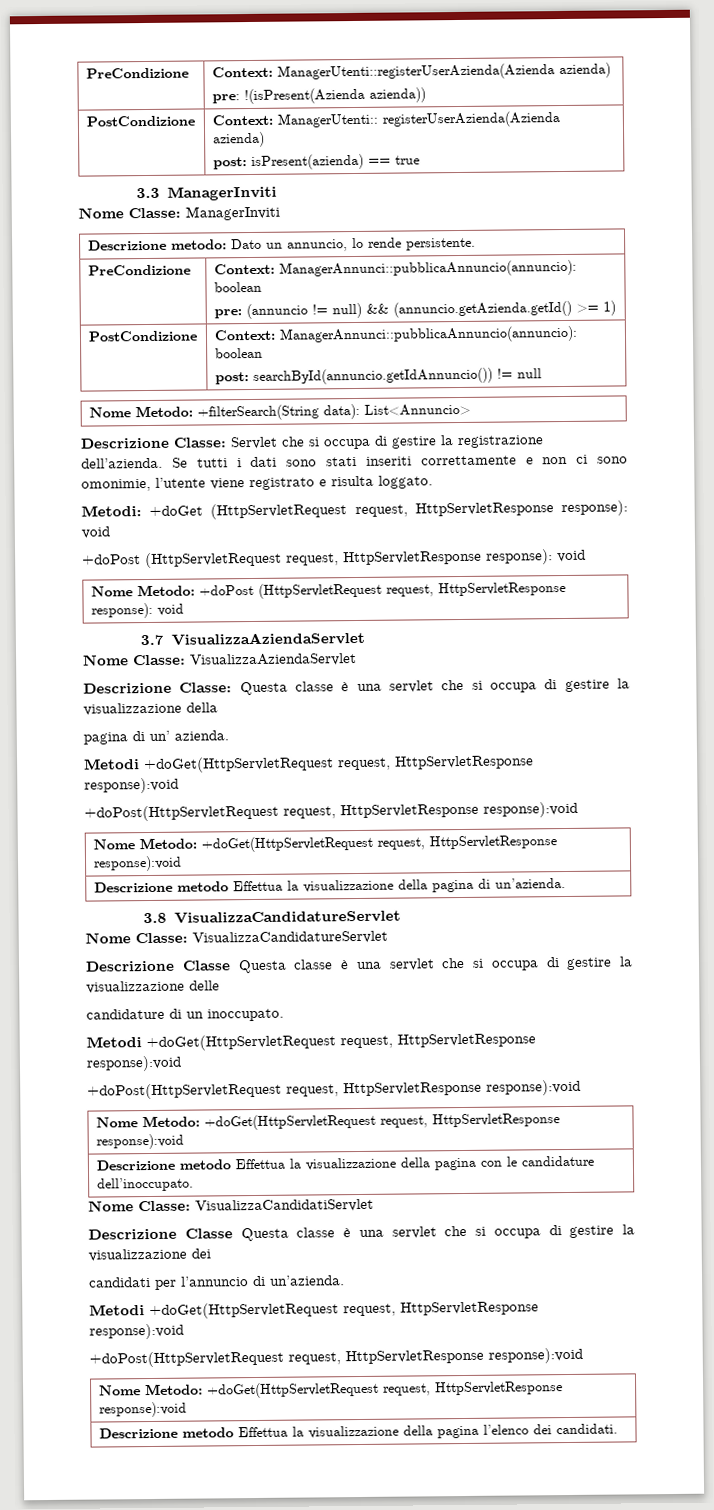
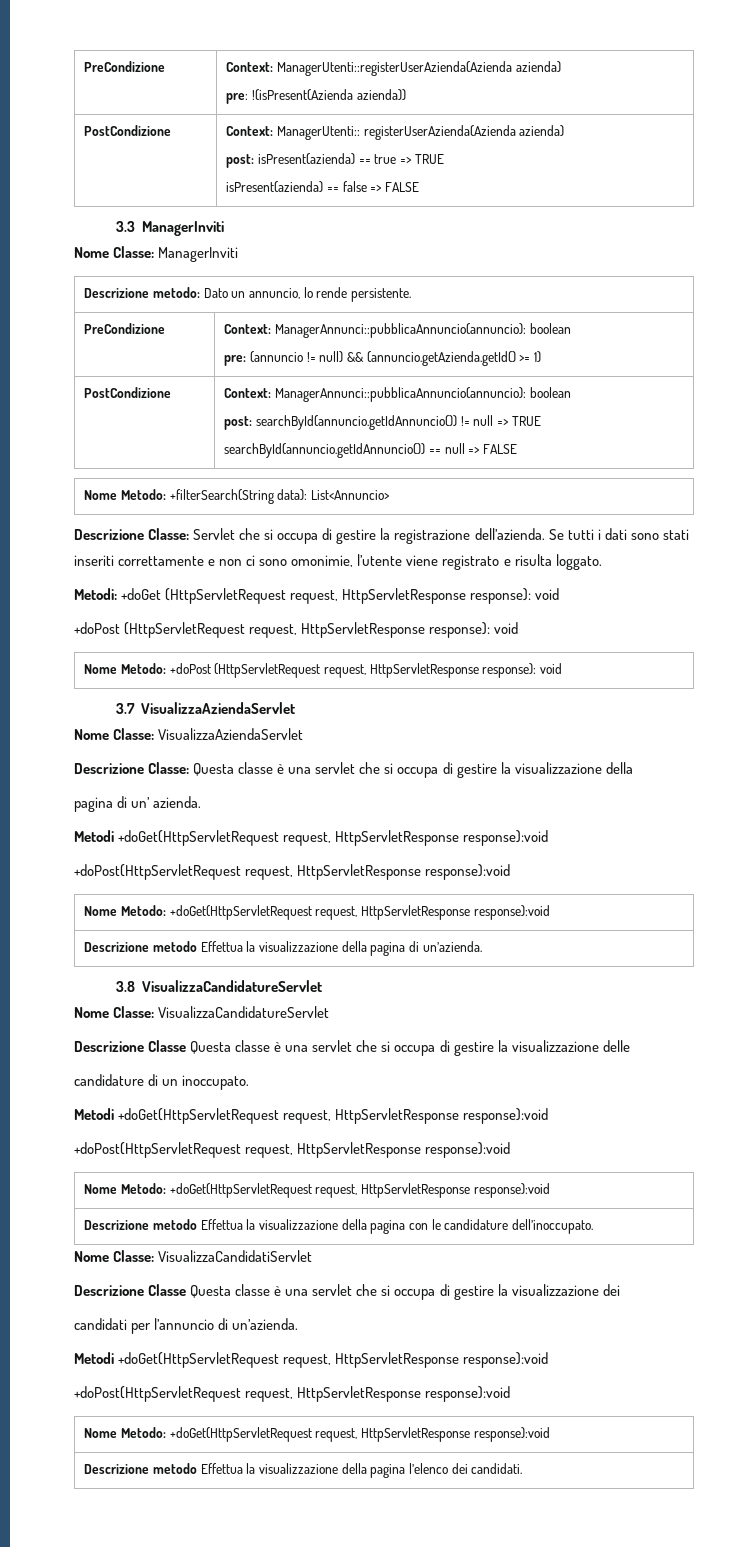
  PostCondizione | Context: ManagerUtenti:: registerUserAzienda(Azienda azienda)
- post: isPresent(azienda) == true
+ post: isPresent(azienda) == true => TRUE
+ isPresent(azienda) == false => FALSE
  PostCondizione | Context: ManagerAnnunci::pubblicaAnnuncio(annuncio): boolean
- post: searchById(annuncio.getIdAnnuncio()) != null
+ post: searchById(annuncio.getIdAnnuncio()) != null => TRUE
+ searchById(annuncio.getIdAnnuncio()) == null => FALSE

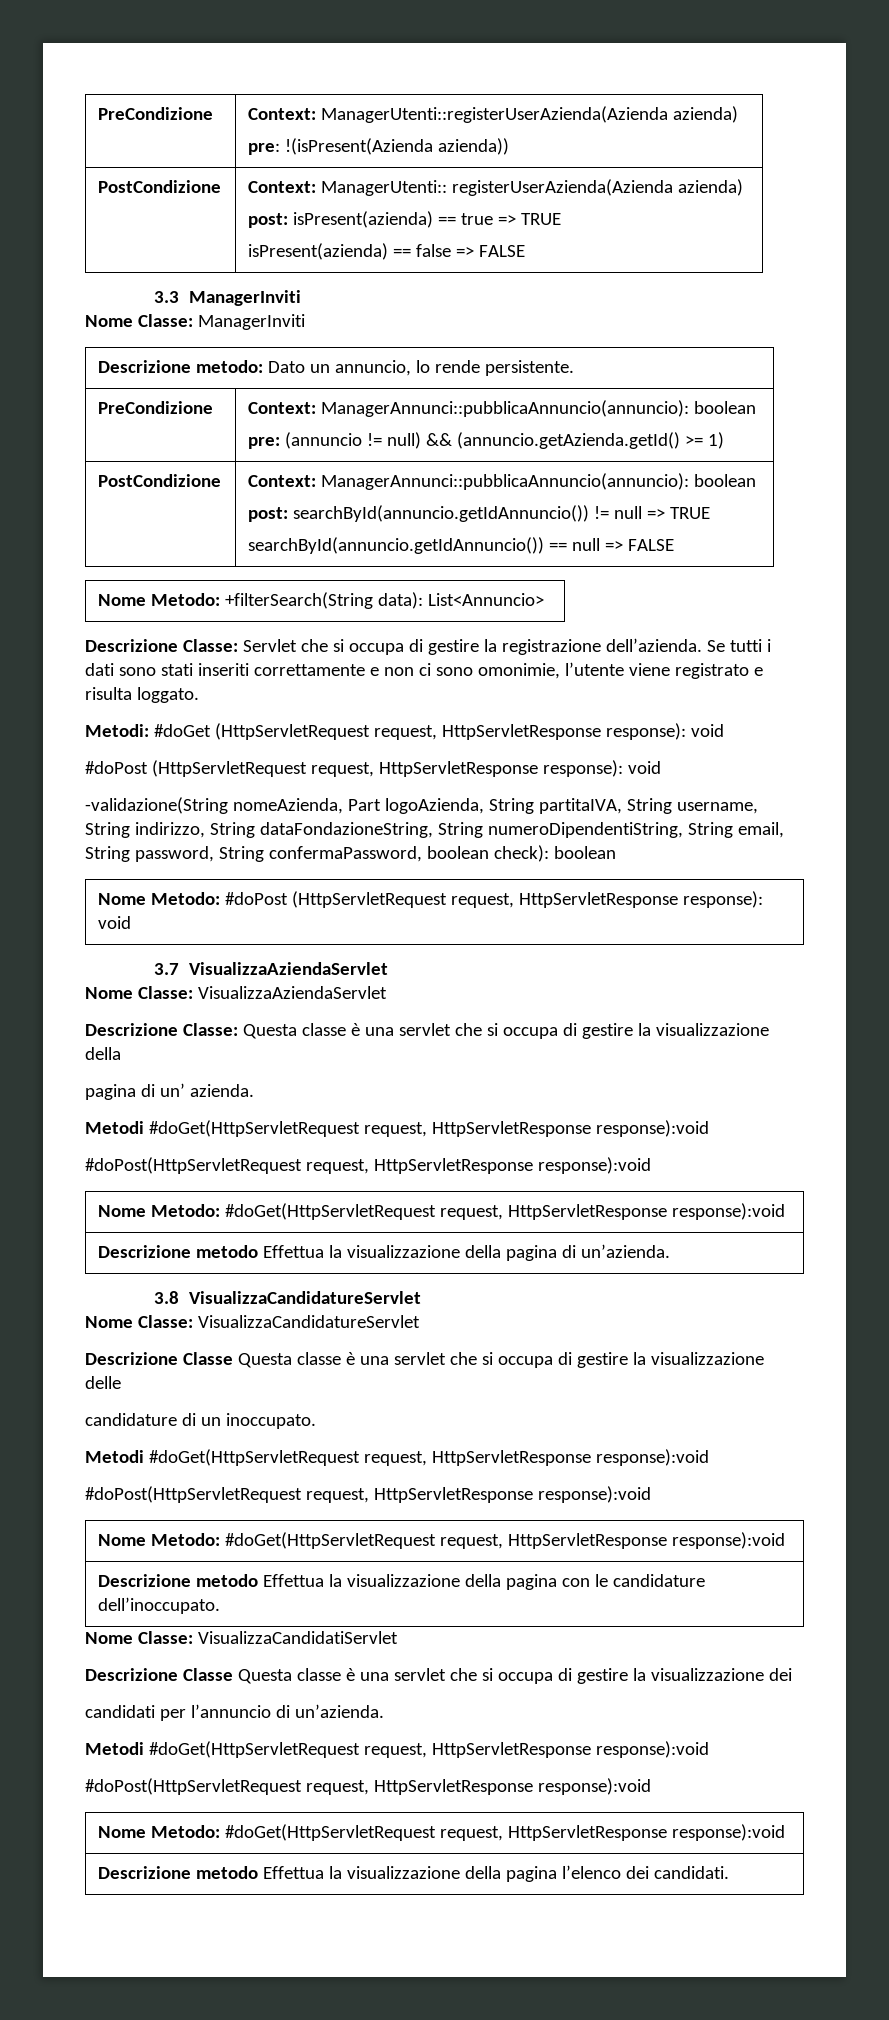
- Metodi: +doGet (HttpServletRequest request, HttpServletResponse response): void
- +doPost (HttpServletRequest request, HttpServletResponse response): void
- Nome Metodo: +doPost (HttpServletRequest request, HttpServletResponse response): void
+ Metodi: #doGet (HttpServletRequest request, HttpServletResponse response): void
+ #doPost (HttpServletRequest request, HttpServletResponse response): void
+ -validazione(String nomeAzienda, Part logoAzienda, String partitaIVA, String username, String indirizzo, String dataFondazioneString, String numeroDipendentiString, String email, String password, String confermaPassword, boolean check): boolean
+ Nome Metodo: #doPost (HttpServletRequest request, HttpServletResponse response): void
  pagina di un’ azienda.
- Metodi +doGet(HttpServletRequest request, HttpServletResponse response):void
- +doPost(HttpServletRequest request, HttpServletResponse response):void
- Nome Metodo: +doGet(HttpServletRequest request, HttpServletResponse response):void
+ Metodi #doGet(HttpServletRequest request, HttpServletResponse response):void
+ #doPost(HttpServletRequest request, HttpServletResponse response):void
+ Nome Metodo: #doGet(HttpServletRequest request, HttpServletResponse response):void
  candidature di un inoccupato.
- Metodi +doGet(HttpServletRequest request, HttpServletResponse response):void
- +doPost(HttpServletRequest request, HttpServletResponse response):void
- Nome Metodo: +doGet(HttpServletRequest request, HttpServletResponse response):void
+ Metodi #doGet(HttpServletRequest request, HttpServletResponse response):void
+ #doPost(HttpServletRequest request, HttpServletResponse response):void
+ Nome Metodo: #doGet(HttpServletRequest request, HttpServletResponse response):void
  candidati per l’annuncio di un’azienda.
- Metodi +doGet(HttpServletRequest request, HttpServletResponse response):void
- +doPost(HttpServletRequest request, HttpServletResponse response):void
- Nome Metodo: +doGet(HttpServletRequest request, HttpServletResponse response):void
+ Metodi #doGet(HttpServletRequest request, HttpServletResponse response):void
+ #doPost(HttpServletRequest request, HttpServletResponse response):void
+ Nome Metodo: #doGet(HttpServletRequest request, HttpServletResponse response):void

